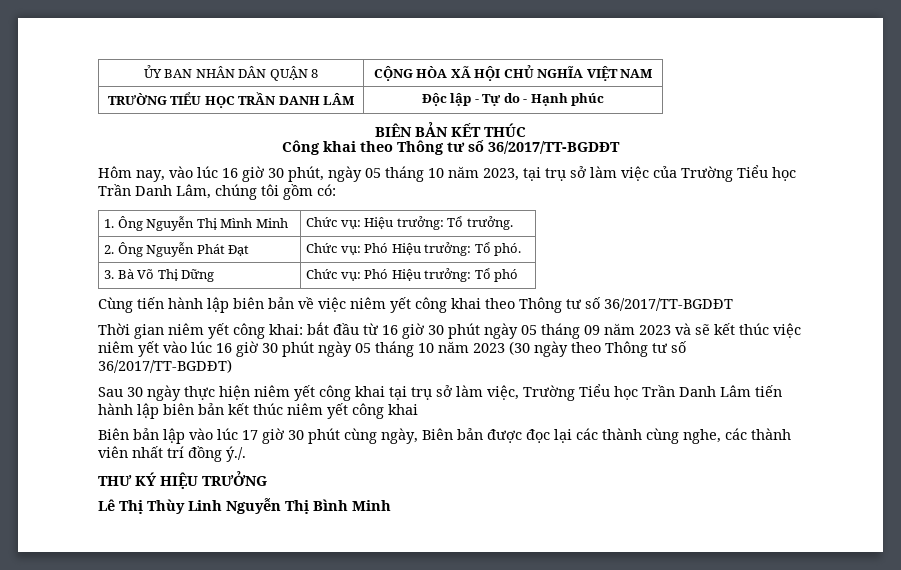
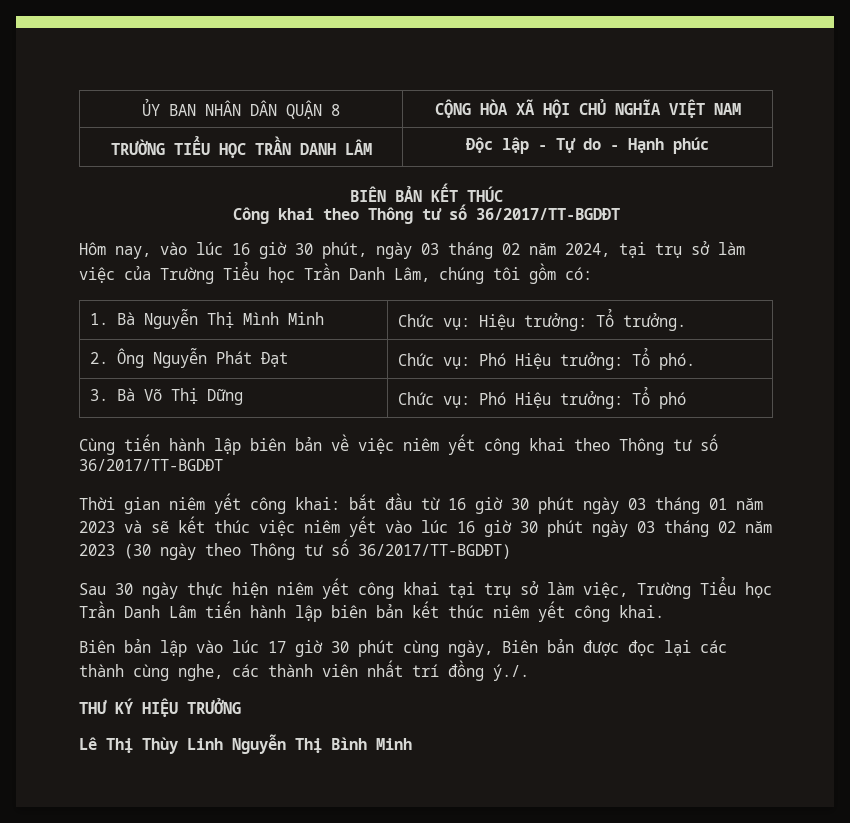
- Hôm nay, vào lúc 16 giờ 30 phút, ngày 05 tháng 10 năm 2023, tại trụ sở làm việc của Trường Tiểu học Trần Danh Lâm, chúng tôi gồm có:
+ Hôm nay, vào lúc 16 giờ 30 phút, ngày 03 tháng 02 năm 2024, tại trụ sở làm việc của Trường Tiểu học Trần Danh Lâm, chúng tôi gồm có:
- 1. Ông Nguyễn Thị Mình Minh | Chức vụ: Hiệu trưởng: Tổ trưởng.
+ 1. Bà Nguyễn Thị Mình Minh | Chức vụ: Hiệu trưởng: Tổ trưởng.
- Thời gian niêm yết công khai: bắt đầu từ 16 giờ 30 phút ngày 05 tháng 09 năm 2023 và sẽ kết thúc việc niêm yết vào lúc 16 giờ 30 phút ngày 05 tháng 10 năm 2023 (30 ngày theo Thông tư số 36/2017/TT-BGDĐT)
+ Thời gian niêm yết công khai: bắt đầu từ 16 giờ 30 phút ngày 03 tháng 01 năm 2023 và sẽ kết thúc việc niêm yết vào lúc 16 giờ 30 phút ngày 03 tháng 02 năm 2023 (30 ngày theo Thông tư số 36/2017/TT-BGDĐT)
- Sau 30 ngày thực hiện niêm yết công khai tại trụ sở làm việc, Trường Tiểu học Trần Danh Lâm tiến hành lập biên bản kết thúc niêm yết công khai
+ Sau 30 ngày thực hiện niêm yết công khai tại trụ sở làm việc, Trường Tiểu học Trần Danh Lâm tiến hành lập biên bản kết thúc niêm yết công khai.

